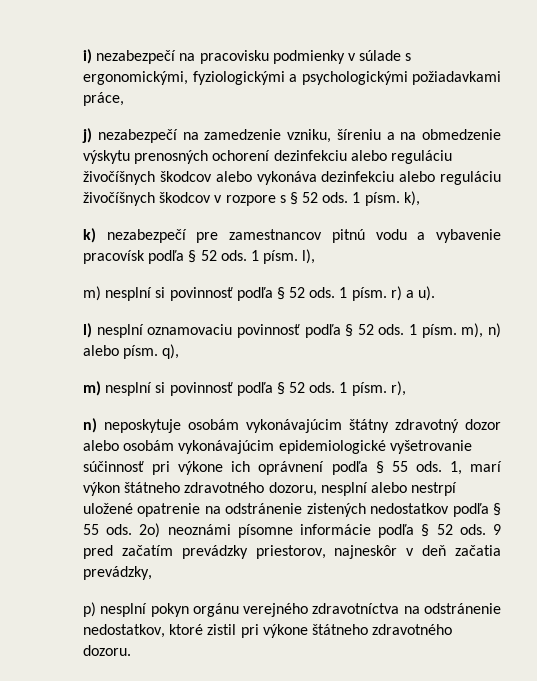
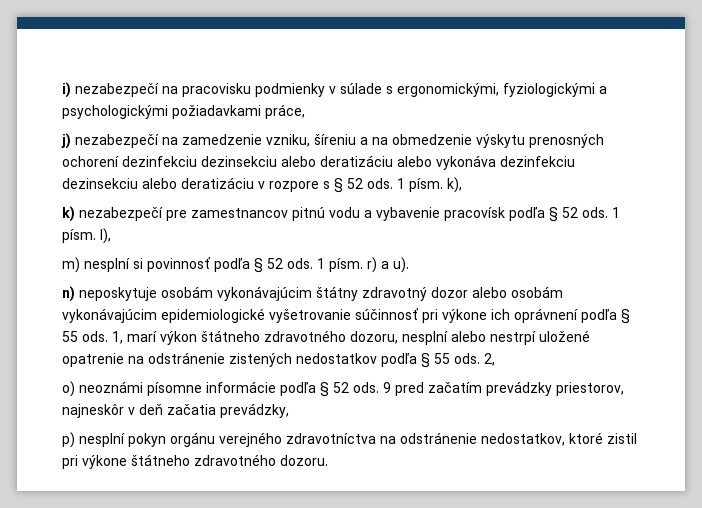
- j) nezabezpečí na zamedzenie vzniku, šíreniu a na obmedzenie výskytu prenosných ochorení dezinfekciu alebo reguláciu živočíšnych škodcov alebo vykonáva dezinfekciu alebo reguláciu živočíšnych škodcov v rozpore s § 52 ods.
+ j) nezabezpečí na zamedzenie vzniku, šíreniu a na obmedzenie výskytu prenosných ochorení dezinfekciu dezinsekciu alebo deratizáciu alebo vykonáva dezinfekciu dezinsekciu alebo deratizáciu v rozpore s § 52 ods.
- l) nesplní oznamovaciu povinnosť podľa § 52 ods. 1 písm. m), n) alebo písm. q),
- m) nesplní si povinnosť podľa § 52 ods. 1 písm. r),
- 2o) neoznámi písomne informácie podľa § 52 ods.
+ 2,
+ o) neoznámi písomne informácie podľa § 52 ods.

